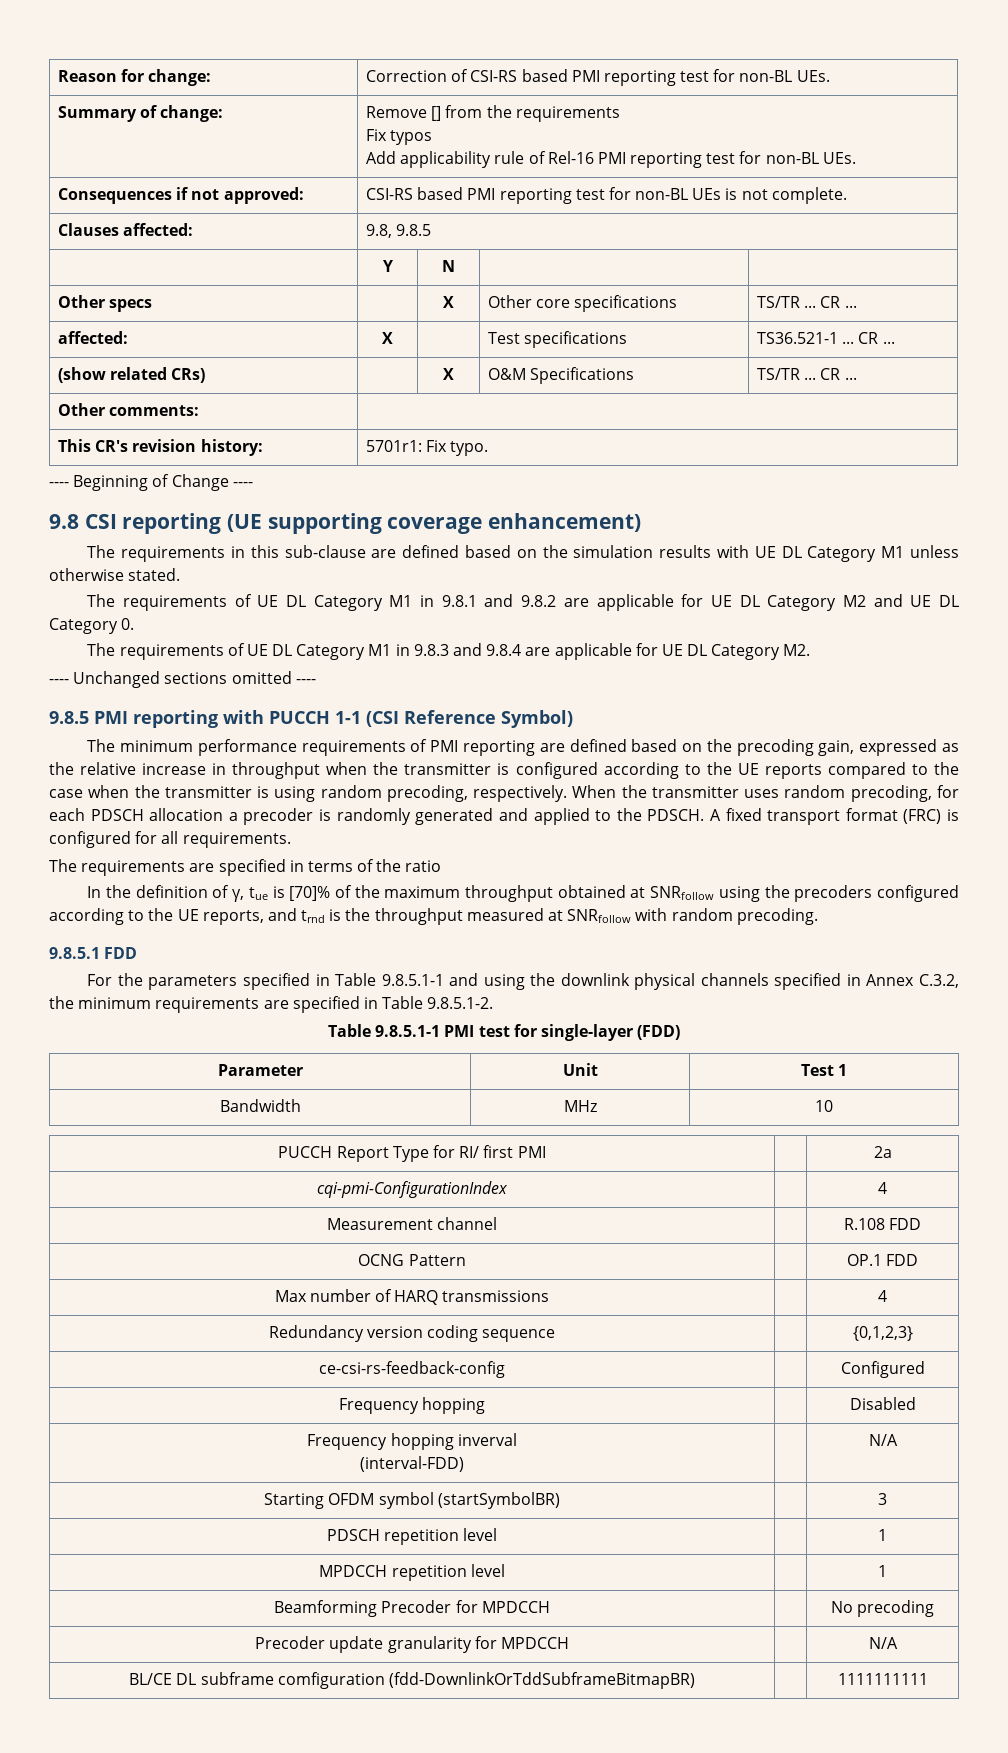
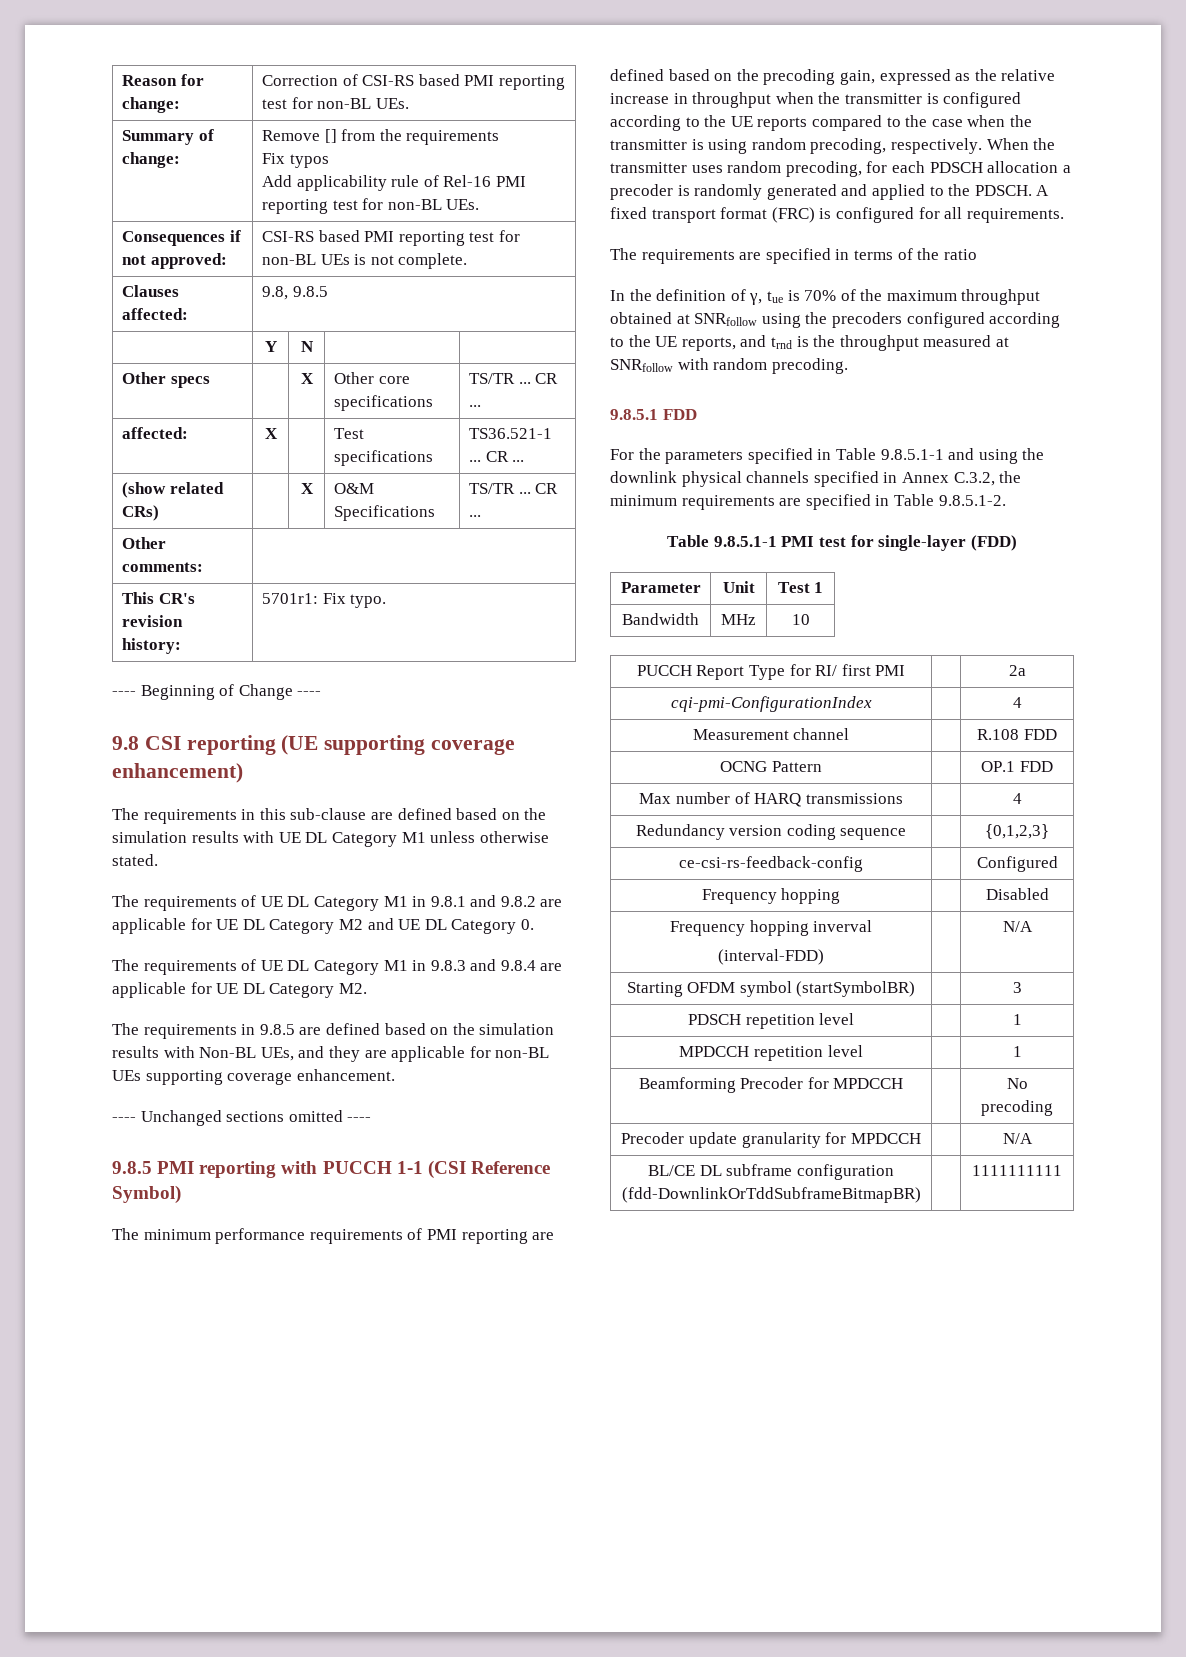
+ The requirements in 9.8.5 are defined based on the simulation results with Non-BL UEs, and they are applicable for non-BL UEs supporting coverage enhancement.
- In the definition of γ, tue is [70]% of the maximum throughput obtained at SNRfollow using the precoders configured according to the UE reports, and trnd is the throughput measured at SNRfollow with random precoding.
+ In the definition of γ, tue is 70% of the maximum throughput obtained at SNRfollow using the precoders configured according to the UE reports, and trnd is the throughput measured at SNRfollow with random precoding.
- BL/CE DL subframe comfiguration (fdd-DownlinkOrTddSubframeBitmapBR) | | 1111111111
+ BL/CE DL subframe configuration (fdd-DownlinkOrTddSubframeBitmapBR) | | 1111111111

